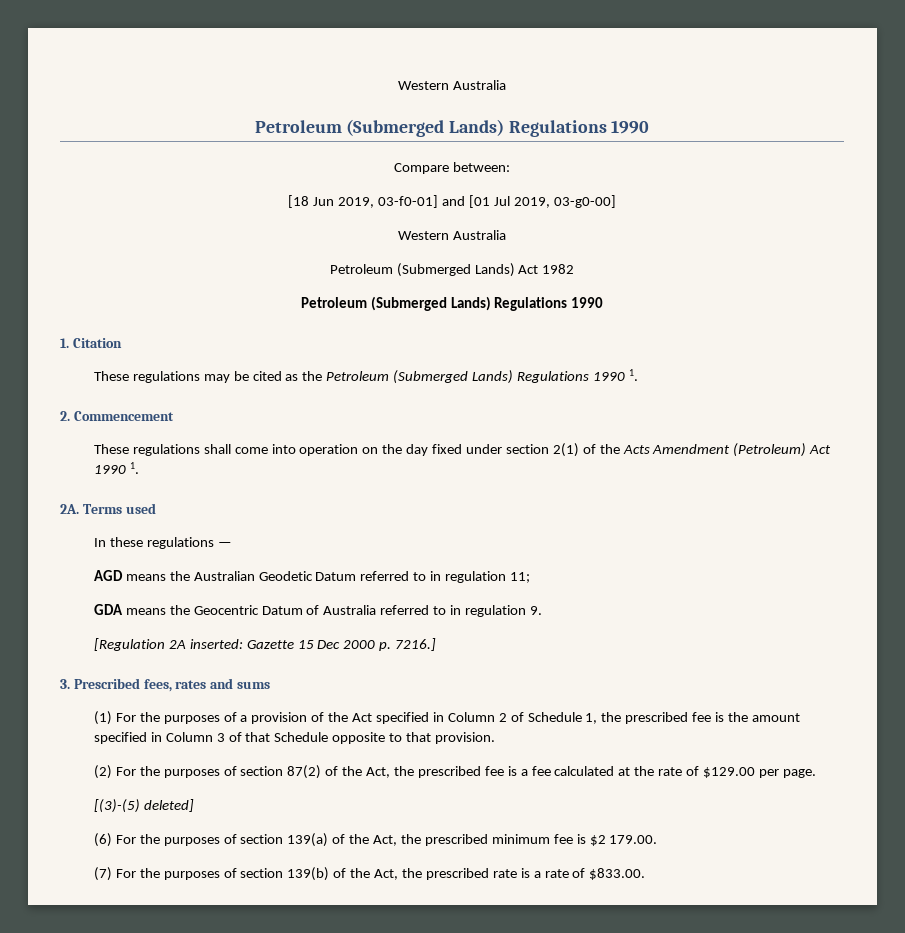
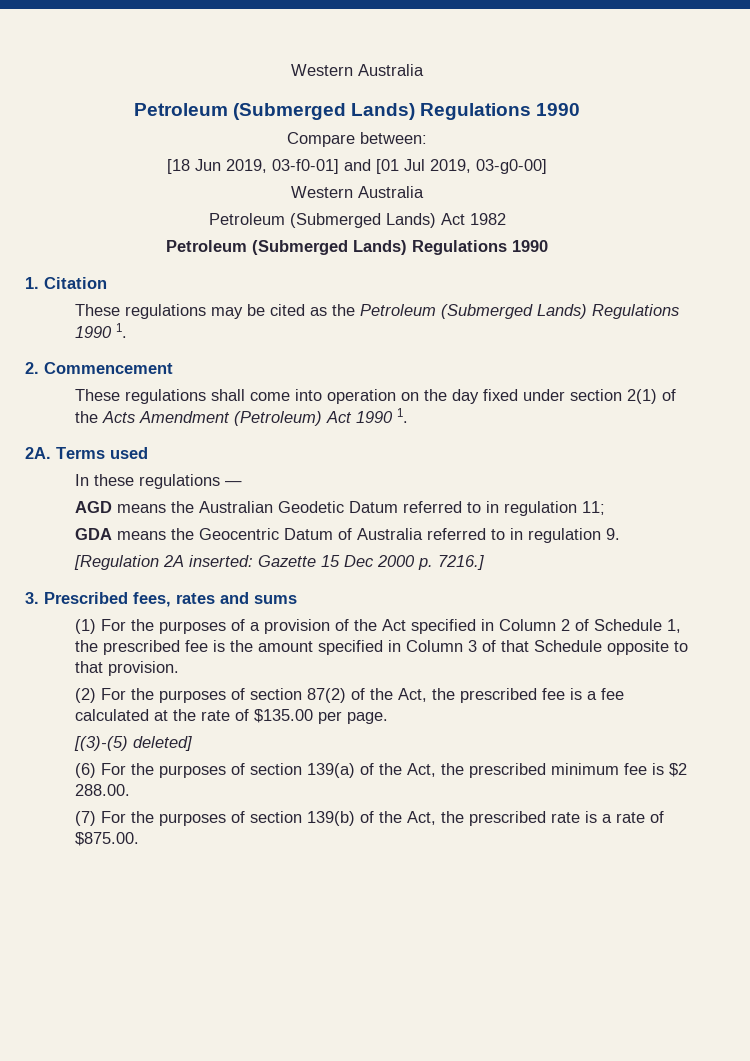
- (2) For the purposes of section 87(2) of the Act, the prescribed fee is a fee calculated at the rate of $129.00 per page.
+ (2) For the purposes of section 87(2) of the Act, the prescribed fee is a fee calculated at the rate of $135.00 per page.
- (6) For the purposes of section 139(a) of the Act, the prescribed minimum fee is $2 179.00.
+ (6) For the purposes of section 139(a) of the Act, the prescribed minimum fee is $2 288.00.
- (7) For the purposes of section 139(b) of the Act, the prescribed rate is a rate of $833.00.
+ (7) For the purposes of section 139(b) of the Act, the prescribed rate is a rate of $875.00.

